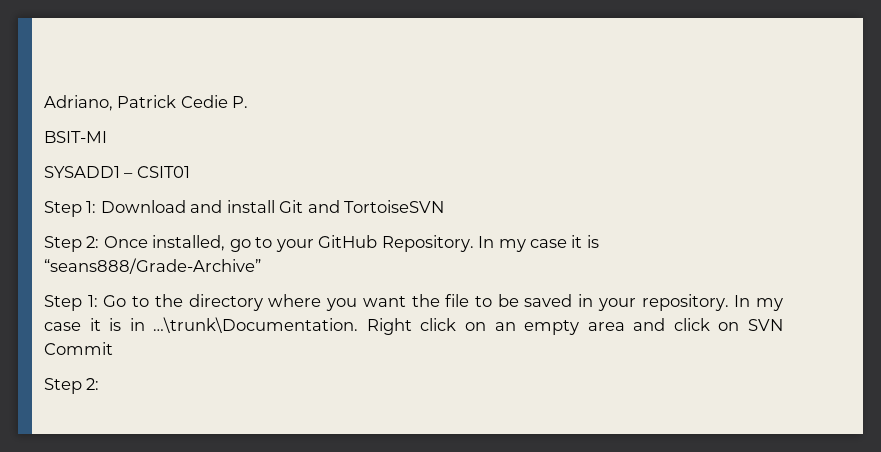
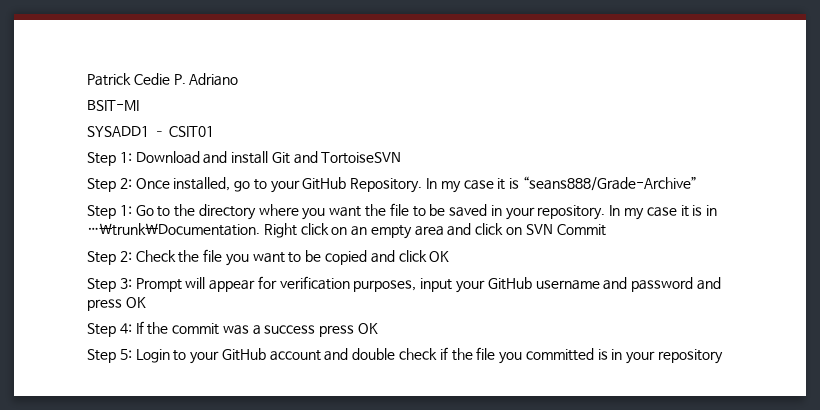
- Adriano, Patrick Cedie P.
+ Patrick Cedie P. Adriano
  Right click on an empty area and click on SVN Commit
- Step 2:
+ Step 2: Check the file you want to be copied and click OK
+ Step 3: Prompt will appear for verification purposes, input your GitHub username and password and press OK
+ Step 4: If the commit was a success press OK
+ Step 5: Login to your GitHub account and double check if the file you committed is in your repository

